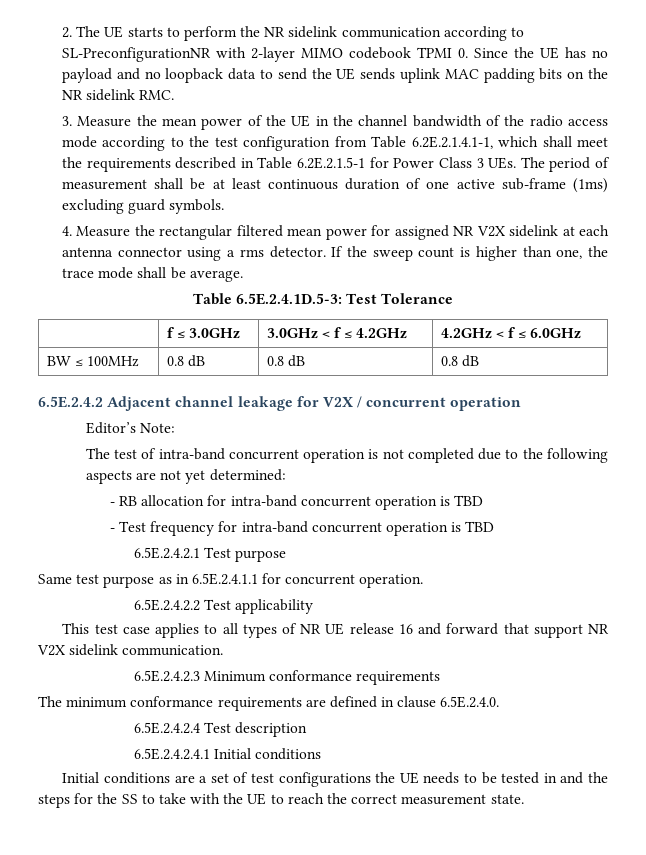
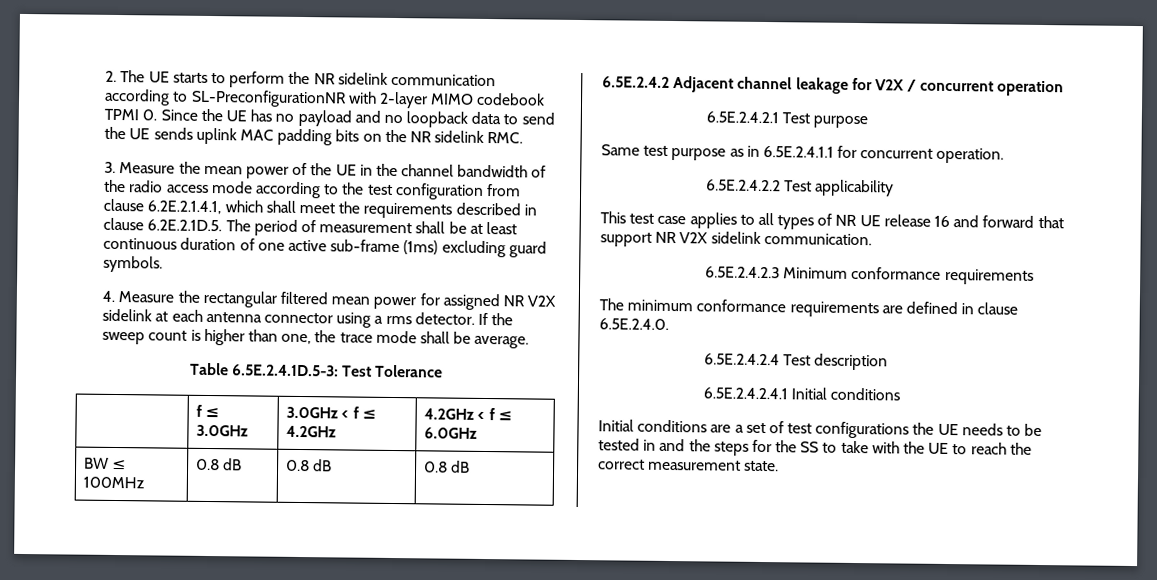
- 3. Measure the mean power of the UE in the channel bandwidth of the radio access mode according to the test configuration from Table 6.2E.2.1.4.1-1, which shall meet the requirements described in Table 6.2E.2.1.5-1 for Power Class 3 UEs. The period of measurement shall be at least continuous duration of one active sub-frame (1ms) excluding guard symbols.
+ 3. Measure the mean power of the UE in the channel bandwidth of the radio access mode according to the test configuration from clause 6.2E.2.1.4.1, which shall meet the requirements described in clause 6.2E.2.1D.5. The period of measurement shall be at least continuous duration of one active sub-frame (1ms) excluding guard symbols.
- Editor’s Note:
- The test of intra-band concurrent operation is not completed due to the following aspects are not yet determined:
- - RB allocation for intra-band concurrent operation is TBD
- - Test frequency for intra-band concurrent operation is TBD

